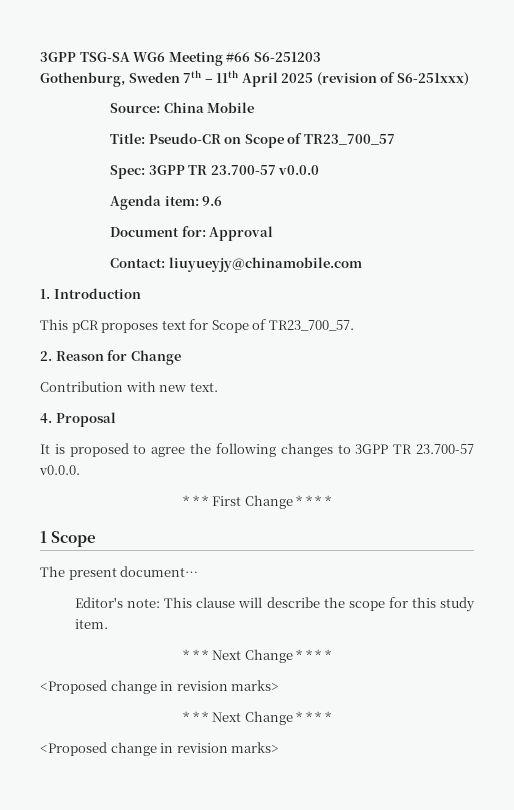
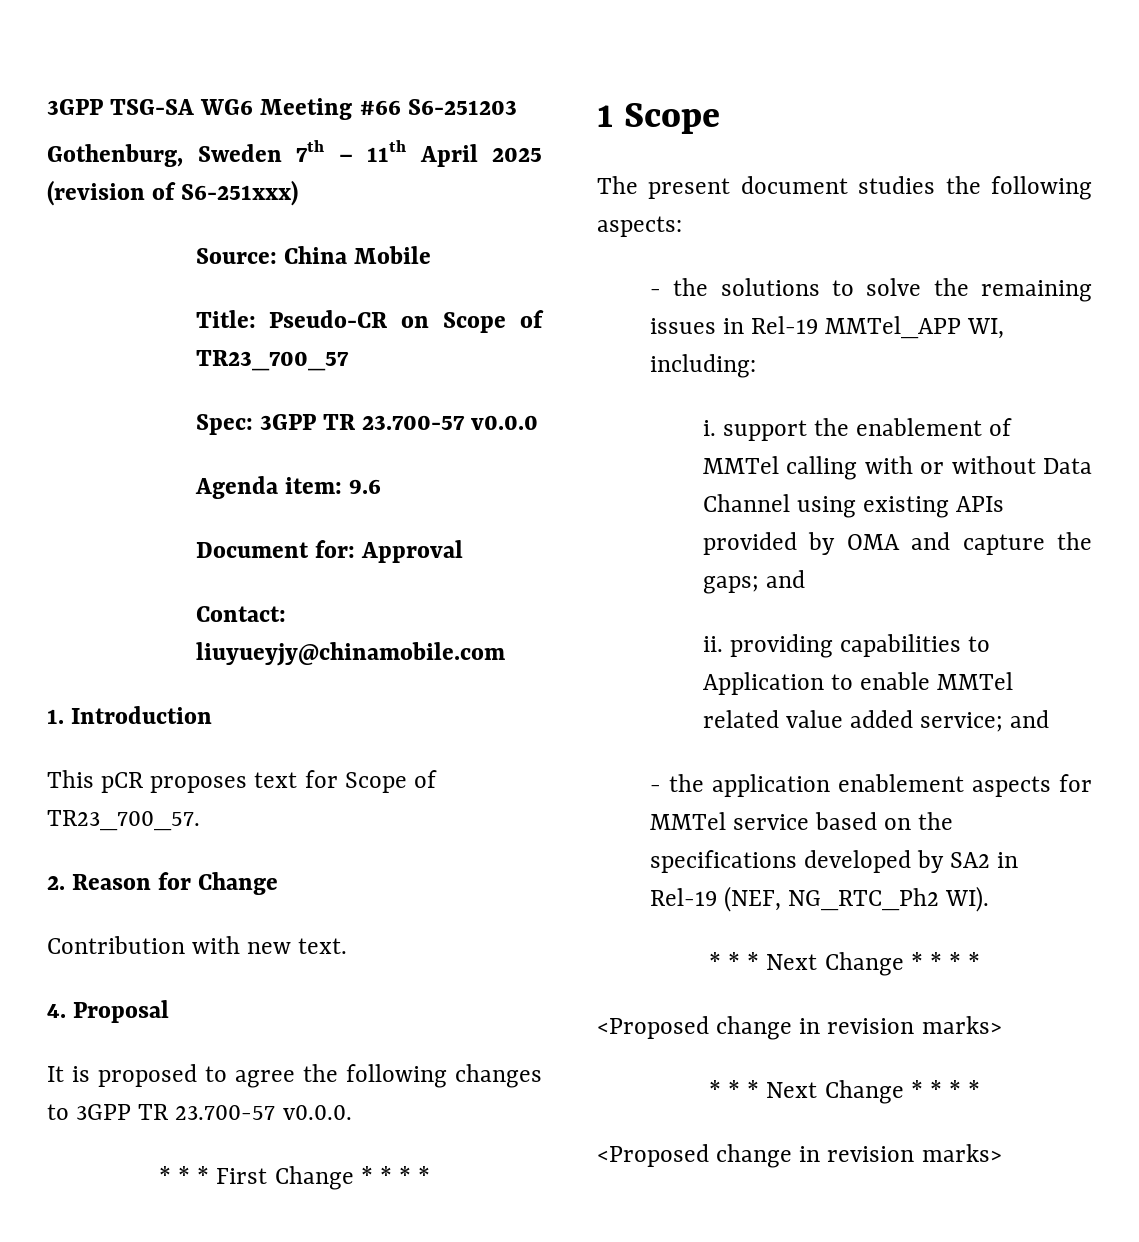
- The present document…
- Editor's note: This clause will describe the scope for this study item.
+ The present document studies the following aspects:
+ - the solutions to solve the remaining issues in Rel-19 MMTel_APP WI, including:
+ i. support the enablement of MMTel calling with or without Data Channel using existing APIs provided by OMA and capture the gaps; and
+ ii. providing capabilities to Application to enable MMTel related value added service; and
+ - the application enablement aspects for MMTel service based on the specifications developed by SA2 in Rel-19 (NEF, NG_RTC_Ph2 WI).

